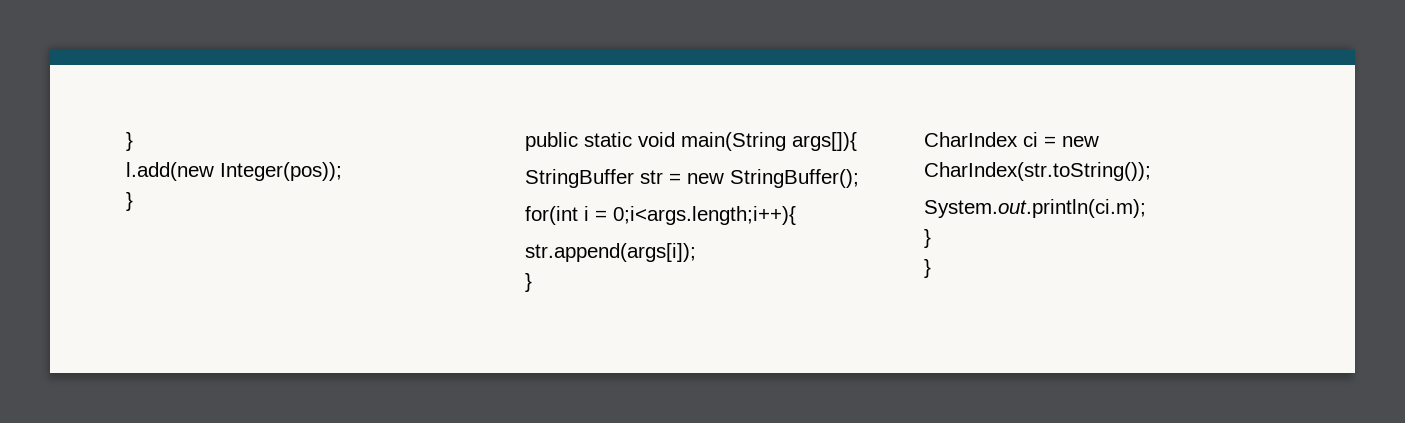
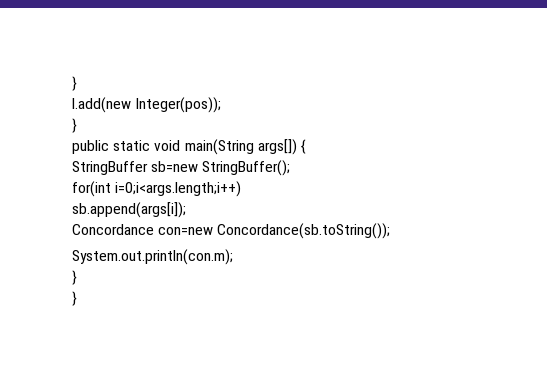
- public static void main(String args[]){
+ public static void main(String args[]) {
- StringBuffer str = new StringBuffer();
+ StringBuffer sb=new StringBuffer();
- for(int i = 0;i<args.length;i++){
- str.append(args[i]);
- }
- CharIndex ci = new CharIndex(str.toString());
- System.out.println(ci.m);
+ for(int i=0;i<args.length;i++)
+ sb.append(args[i]);
+ Concordance con=new Concordance(sb.toString());
+ System.out.println(con.m);

